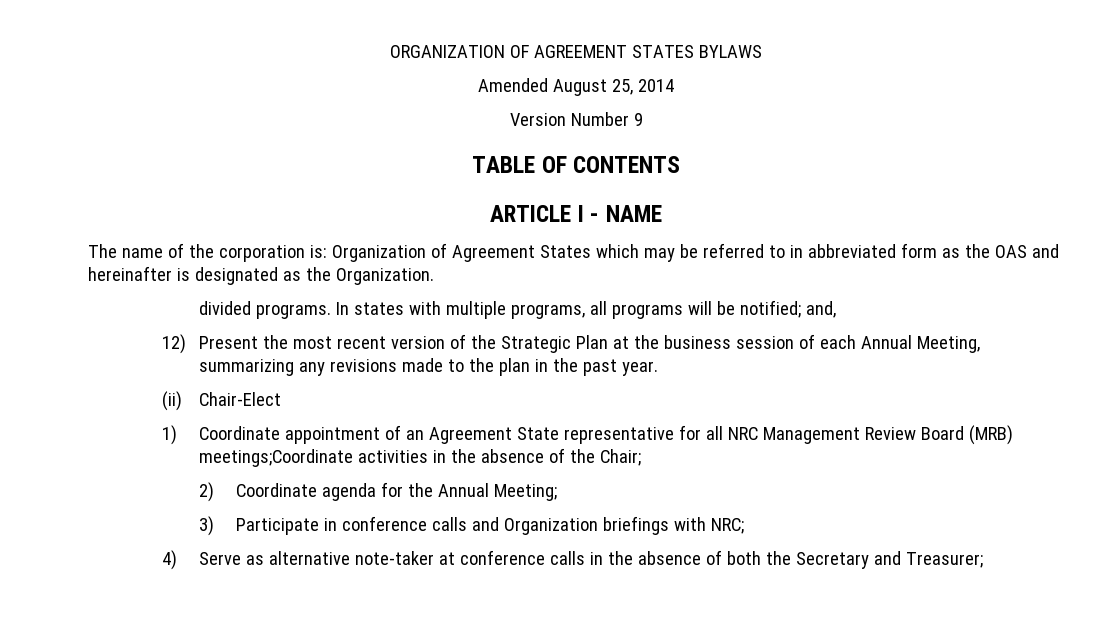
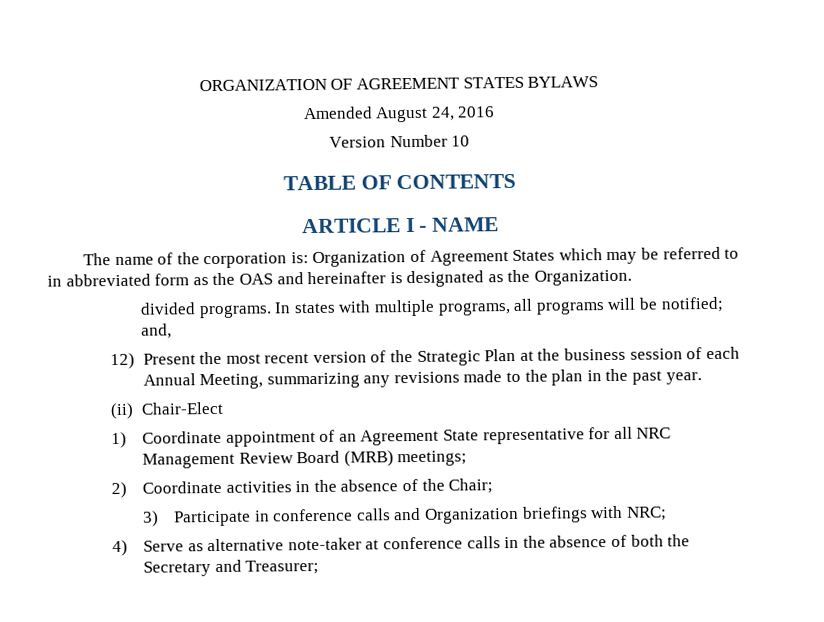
- Amended August 25, 2014
+ Amended August 24, 2016
- Version Number 9
+ Version Number 10
- 1) Coordinate appointment of an Agreement State representative for all NRC Management Review Board (MRB) meetings;Coordinate activities in the absence of the Chair;
+ 1) Coordinate appointment of an Agreement State representative for all NRC Management Review Board (MRB) meetings;
+ 2) Coordinate activities in the absence of the Chair;
- 2) Coordinate agenda for the Annual Meeting;

